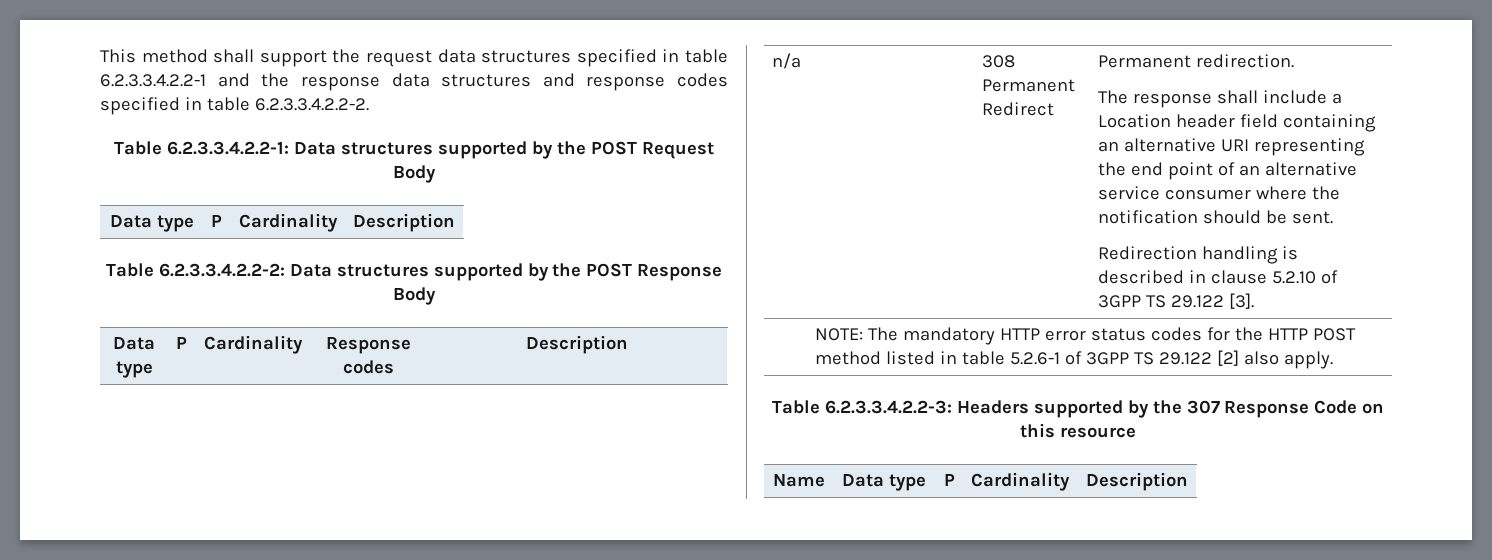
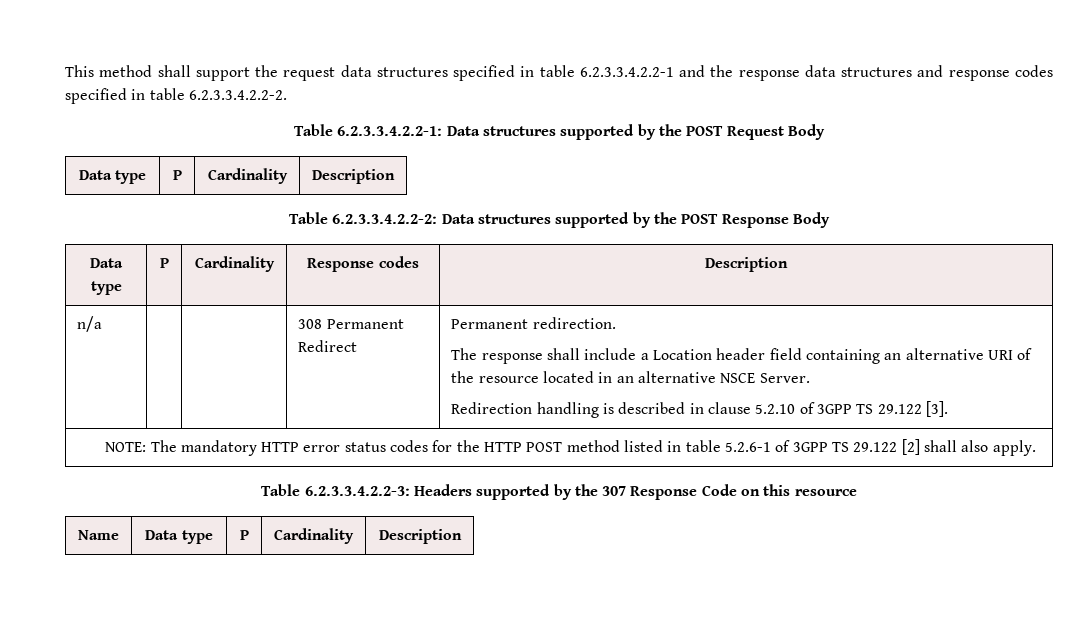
- The response shall include a Location header field containing an alternative URI representing the end point of an alternative service consumer where the notification should be sent.
+ The response shall include a Location header field containing an alternative URI of the resource located in an alternative NSCE Server.
- NOTE: The mandatory HTTP error status codes for the HTTP POST method listed in table 5.2.6-1 of 3GPP TS 29.122 [2] also apply.
+ NOTE: The mandatory HTTP error status codes for the HTTP POST method listed in table 5.2.6-1 of 3GPP TS 29.122 [2] shall also apply.

